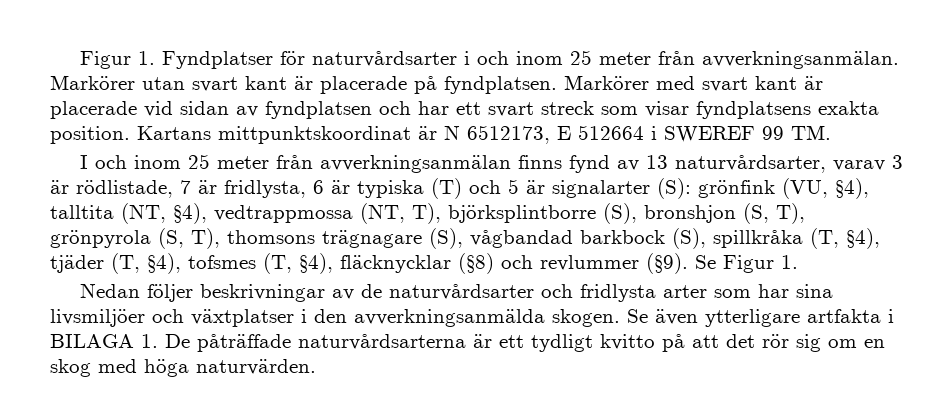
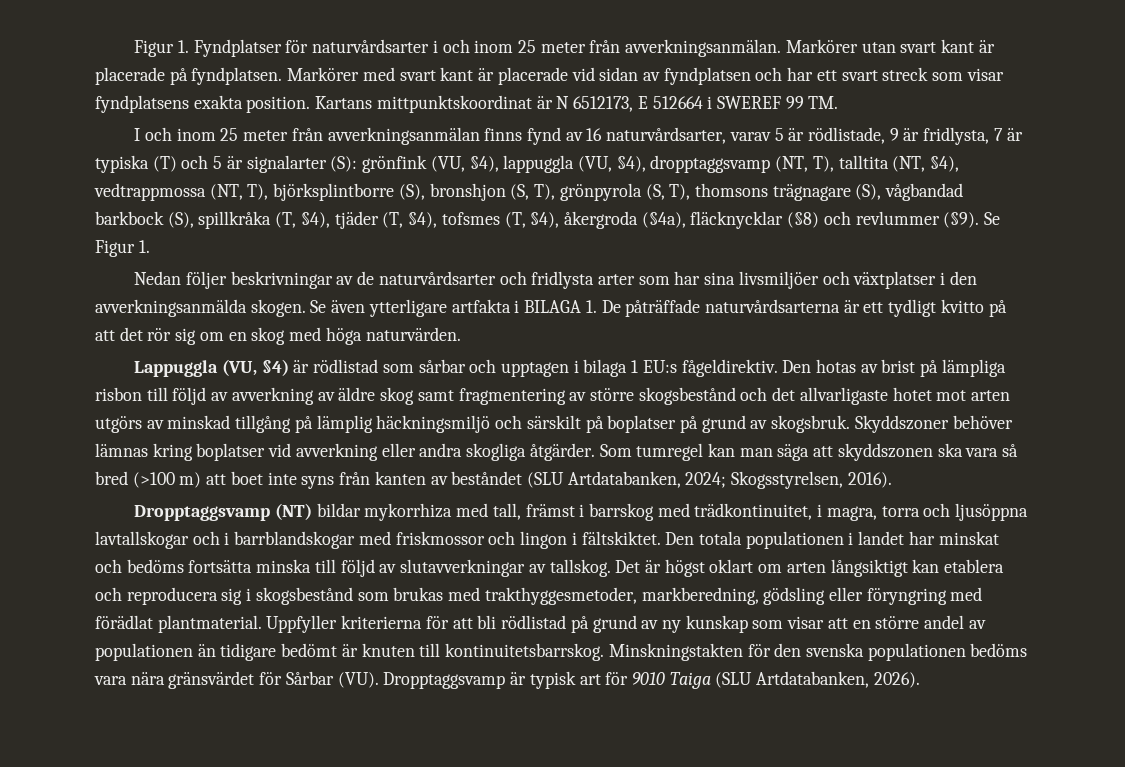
- I och inom 25 meter från avverkningsanmälan finns fynd av 13 naturvårdsarter, varav 3 är rödlistade, 7 är fridlysta, 6 är typiska (T) och 5 är signalarter (S):
+ I och inom 25 meter från avverkningsanmälan finns fynd av 16 naturvårdsarter, varav 5 är rödlistade, 9 är fridlysta, 7 är typiska (T) och 5 är signalarter (S):
- grönfink (VU, §4), talltita (NT, §4), vedtrappmossa (NT, T), björksplintborre (S), bronshjon (S, T), grönpyrola (S, T), thomsons trägnagare (S), vågbandad barkbock (S), spillkråka (T, §4), tjäder (T, §4), tofsmes (T, §4), fläcknycklar (§8) och revlummer (§9).
+ grönfink (VU, §4), lappuggla (VU, §4), dropptaggsvamp (NT, T), talltita (NT, §4), vedtrappmossa (NT, T), björksplintborre (S), bronshjon (S, T), grönpyrola (S, T), thomsons trägnagare (S), vågbandad barkbock (S), spillkråka (T, §4), tjäder (T, §4), tofsmes (T, §4), åkergroda (§4a), fläcknycklar (§8) och revlummer (§9).
+ Lappuggla (VU, §4) är rödlistad som sårbar och upptagen i bilaga 1 EU:s fågeldirektiv. Den hotas av brist på lämpliga risbon till följd av avverkning av äldre skog samt fragmentering av större skogsbestånd och det allvarligaste hotet mot arten utgörs av minskad tillgång på lämplig häckningsmiljö och särskilt på boplatser på grund av skogsbruk. Skyddszoner behöver lämnas kring boplatser vid avverkning eller andra skogliga åtgärder. Som tumregel kan man säga att skyddszonen ska vara så bred (>100 m) att boet inte syns från kanten av beståndet (SLU Artdatabanken, 2024; Skogsstyrelsen, 2016).
+ Dropptaggsvamp (NT) bildar mykorrhiza med tall, främst i barrskog med trädkontinuitet, i magra, torra och ljusöppna lavtallskogar och i barrblandskogar med friskmossor och lingon i fältskiktet. Den totala populationen i landet har minskat och bedöms fortsätta minska till följd av slutavverkningar av tallskog. Det är högst oklart om arten långsiktigt kan etablera och reproducera sig i skogsbestånd som brukas med trakthyggesmetoder, markberedning, gödsling eller föryngring med förädlat plantmaterial. Uppfyller kriterierna för att bli rödlistad på grund av ny kunskap som visar att en större andel av populationen än tidigare bedömt är knuten till kontinuitetsbarrskog. Minskningstakten för den svenska populationen bedöms vara nära gränsvärdet för Sårbar (VU). Dropptaggsvamp är typisk art för 9010 Taiga (SLU Artdatabanken, 2026).

